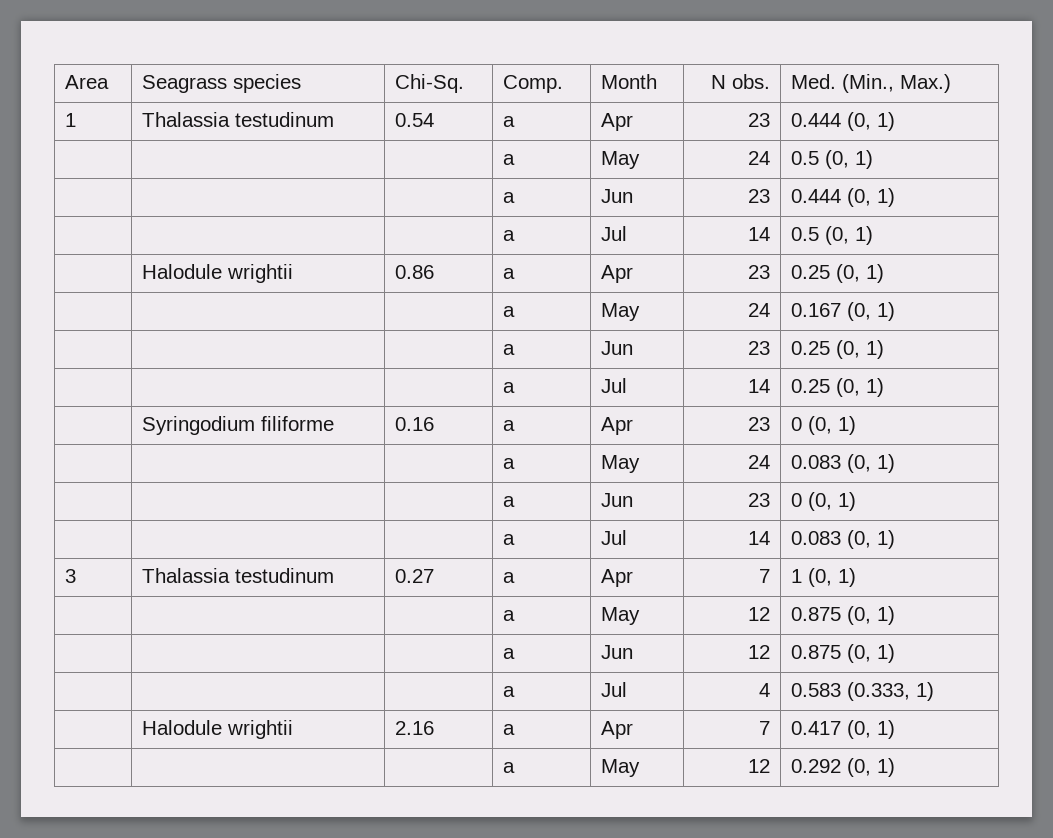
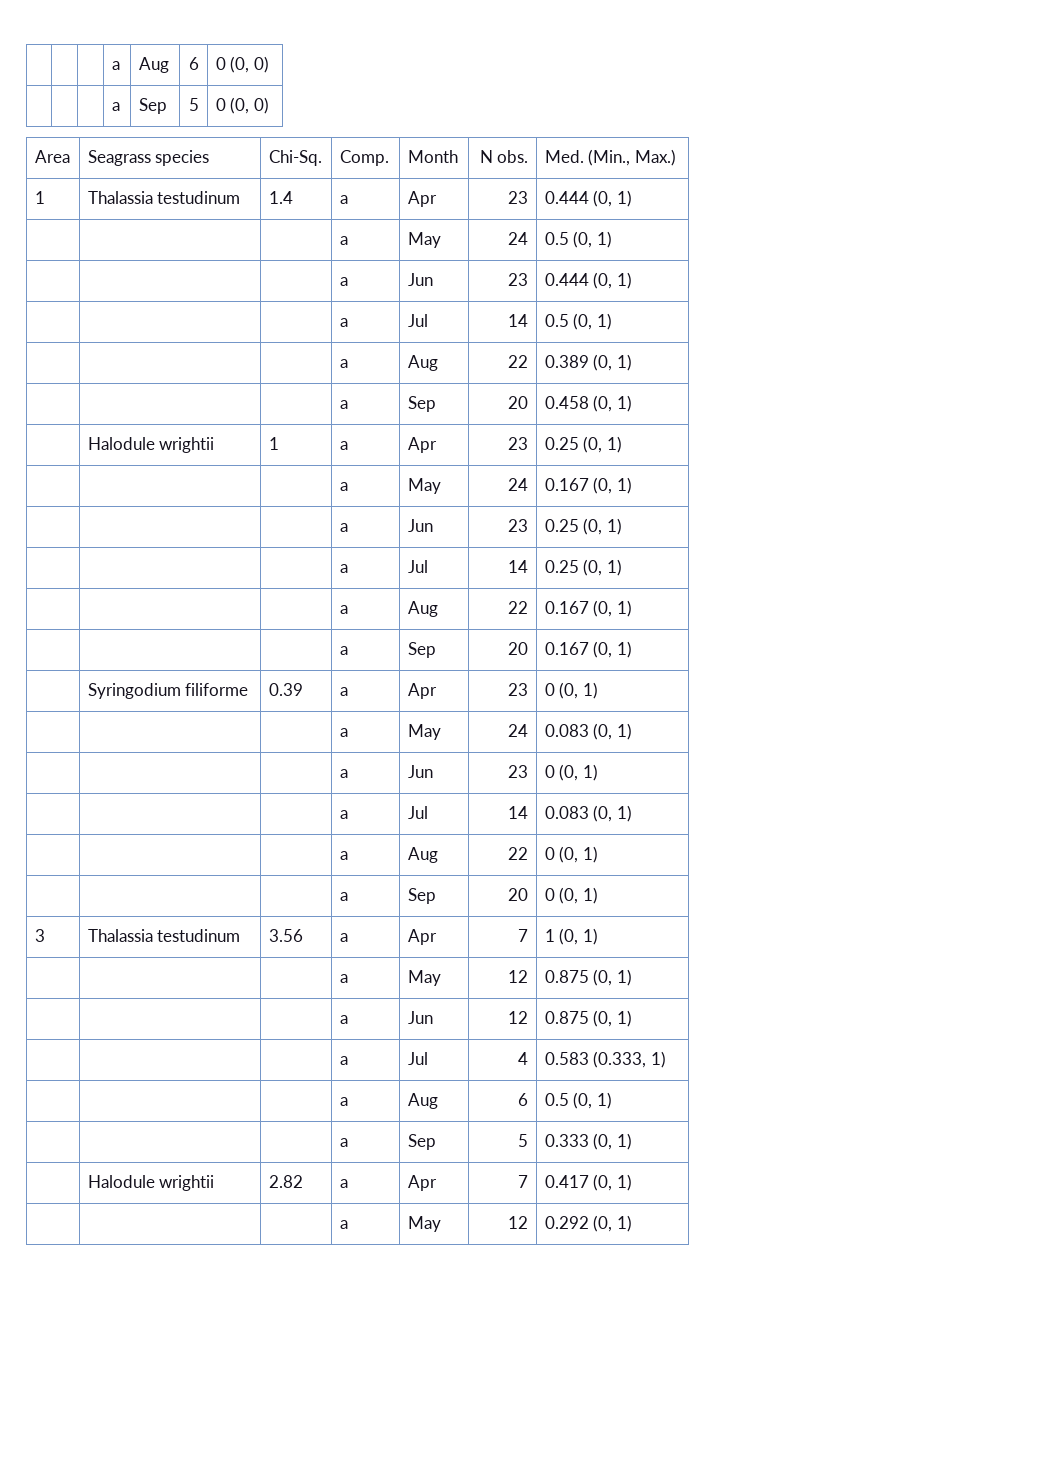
+ | | | a | Aug | 6 | 0 (0, 0)
+ | | | a | Sep | 5 | 0 (0, 0)
- 1 | Thalassia testudinum | 0.54 | a | Apr | 23 | 0.444 (0, 1)
+ 1 | Thalassia testudinum | 1.4 | a | Apr | 23 | 0.444 (0, 1)
- | Halodule wrightii | 0.86 | a | Apr | 23 | 0.25 (0, 1)
+ | | | a | Aug | 22 | 0.389 (0, 1)
+ | | | a | Sep | 20 | 0.458 (0, 1)
+ | Halodule wrightii | 1 | a | Apr | 23 | 0.25 (0, 1)
+ | | | a | Aug | 22 | 0.167 (0, 1)
+ | | | a | Sep | 20 | 0.167 (0, 1)
- | Syringodium filiforme | 0.16 | a | Apr | 23 | 0 (0, 1)
+ | Syringodium filiforme | 0.39 | a | Apr | 23 | 0 (0, 1)
+ | | | a | Aug | 22 | 0 (0, 1)
+ | | | a | Sep | 20 | 0 (0, 1)
- 3 | Thalassia testudinum | 0.27 | a | Apr | 7 | 1 (0, 1)
+ 3 | Thalassia testudinum | 3.56 | a | Apr | 7 | 1 (0, 1)
- | Halodule wrightii | 2.16 | a | Apr | 7 | 0.417 (0, 1)
+ | | | a | Aug | 6 | 0.5 (0, 1)
+ | | | a | Sep | 5 | 0.333 (0, 1)
+ | Halodule wrightii | 2.82 | a | Apr | 7 | 0.417 (0, 1)

